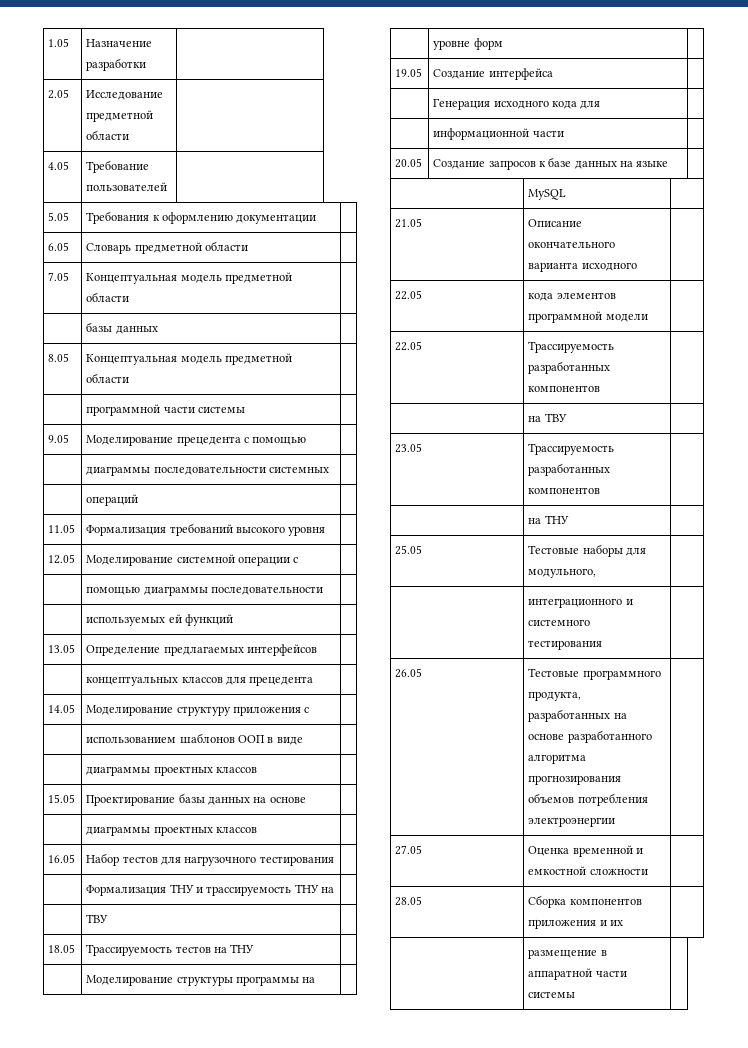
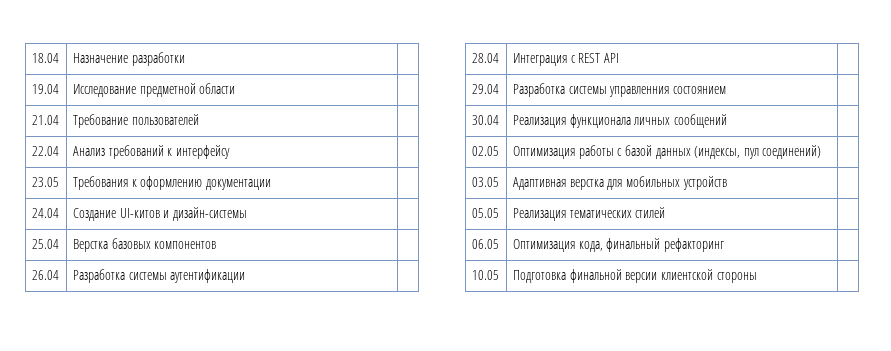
- 1.05 | Назначение разработки |
+ 18.04 | Назначение разработки |
- 2.05 | Исследование предметной области |
+ 19.04 | Исследование предметной области |
- 4.05 | Требование пользователей |
+ 21.04 | Требование пользователей |
- 5.05 | Требования к оформлению документации |
- 6.05 | Словарь предметной области |
- 7.05 | Концептуальная модель предметной области |
- | базы данных |
- 8.05 | Концептуальная модель предметной области |
- | программной части системы |
- 9.05 | Моделирование прецедента с помощью |
- | диаграммы последовательности системных |
- | операций |
- 11.05 | Формализация требований высокого уровня |
- 12.05 | Моделирование системной операции с |
- | помощью диаграммы последовательности |
- | используемых ей функций |
- 13.05 | Определение предлагаемых интерфейсов |
- | концептуальных классов для прецедента |
- 14.05 | Моделирование структуру приложения с |
- | использованием шаблонов ООП в виде |
- | диаграммы проектных классов |
- 15.05 | Проектирование базы данных на основе |
- | диаграммы проектных классов |
- 16.05 | Набор тестов для нагрузочного тестирования |
- | Формализация ТНУ и трассируемость ТНУ на |
- | ТВУ |
- 18.05 | Трассируемость тестов на ТНУ |
- | Моделирование структуры программы на |
- | уровне форм |
- 19.05 | Создание интерфейса |
- | Генерация исходного кода для |
- | информационной части |
- 20.05 | Создание запросов к базе данных на языке |
- | MySQL |
- 21.05 | Описание окончательного варианта исходного |
- 22.05 | кода элементов программной модели |
- 22.05 | Трассируемость разработанных компонентов |
- | на ТВУ |
- 23.05 | Трассируемость разработанных компонентов |
- | на ТНУ |
- 25.05 | Тестовые наборы для модульного, |
- | интеграционного и системного тестирования |
- 26.05 | Тестовые программного продукта, разработанных на основе разработанного алгоритма прогнозирования объемов потребления электроэнергии |
- 27.05 | Оценка временной и емкостной сложности |
- 28.05 | Сборка компонентов приложения и их |
- | размещение в аппаратной части системы |
+ 22.04 | Анализ требований к интерфейсу |
+ 23.05 | Требования к оформлению документации |
+ 24.04 | Создание UI-китов и дизайн-системы |
+ 25.04 | Верстка базовых компонентов |
+ 26.04 | Разработка системы аутентификации |
+ 28.04 | Интеграция с REST API |
+ 29.04 | Разработка системы управленния состоянием |
+ 30.04 | Реализация функционала личных сообщений |
+ 02.05 | Оптимизация работы с базой данных (индексы, пул соединений) |
+ 03.05 | Адаптивная верстка для мобильных устройств |
+ 05.05 | Реализация тематических стилей |
+ 06.05 | Оптимизация кода, финальный рефакторинг |
+ 10.05 | Подготовка финальной версии клиентской стороны |

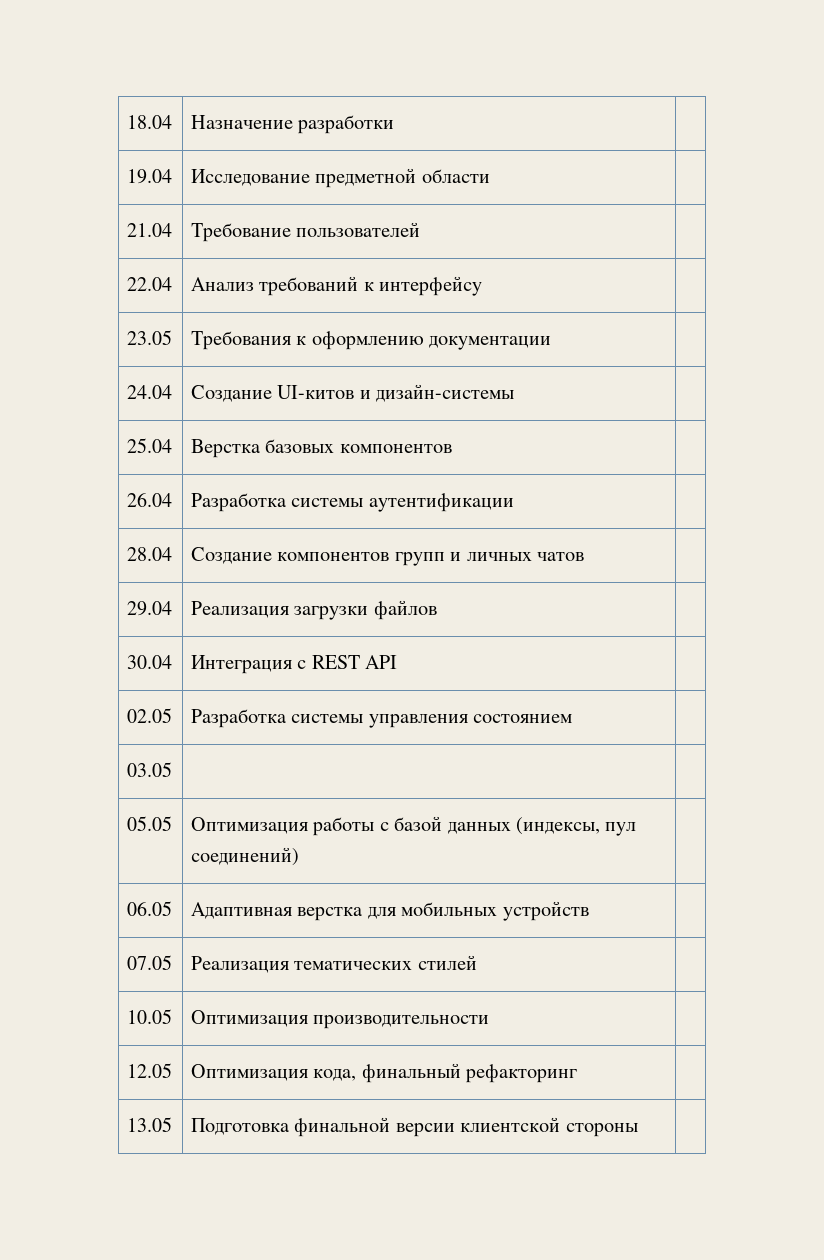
- 28.04 | Интеграция с REST API |
+ 28.04 | Создание компонентов групп и личных чатов |
+ 29.04 | Реализация загрузки файлов |
+ 30.04 | Интеграция с REST API |
- 29.04 | Разработка системы управленния состоянием |
+ 02.05 | Разработка системы управления состоянием |
- 30.04 | Реализация функционала личных сообщений |
- 02.05 | Оптимизация работы с базой данных (индексы, пул соединений) |
+ 03.05 | |
+ 05.05 | Оптимизация работы с базой данных (индексы, пул соединений) |
- 03.05 | Адаптивная верстка для мобильных устройств |
+ 06.05 | Адаптивная верстка для мобильных устройств |
- 05.05 | Реализация тематических стилей |
+ 07.05 | Реализация тематических стилей |
- 06.05 | Оптимизация кода, финальный рефакторинг |
+ 10.05 | Оптимизация производительности |
+ 12.05 | Оптимизация кода, финальный рефакторинг |
- 10.05 | Подготовка финальной версии клиентской стороны |
+ 13.05 | Подготовка финальной версии клиентской стороны |

